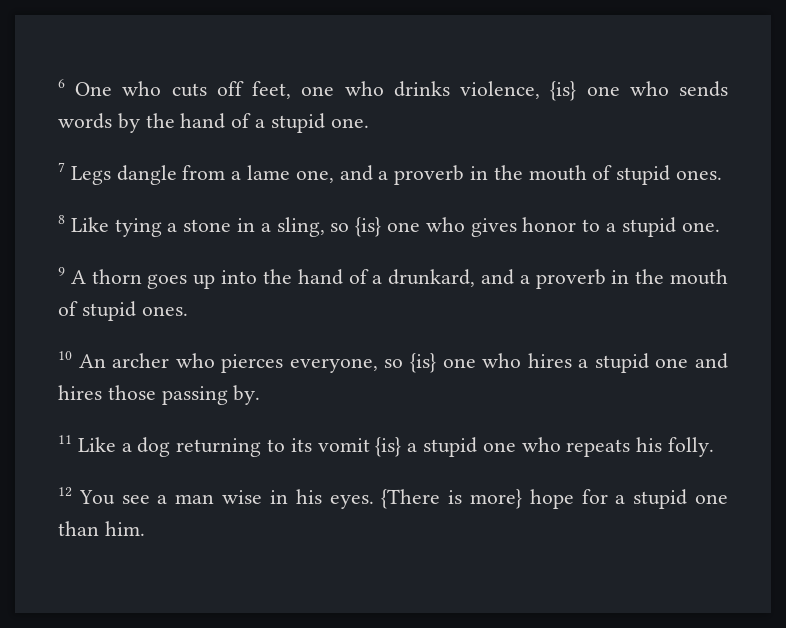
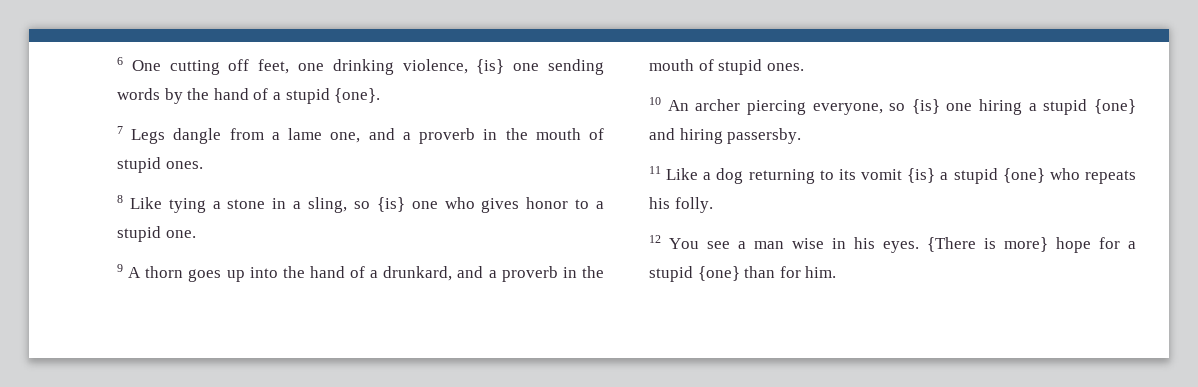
- 6 One who cuts off feet, one who drinks violence, {is} one who sends words by the hand of a stupid one.
+ 6 One cutting off feet, one drinking violence, {is} one sending words by the hand of a stupid {one}.
- 10 An archer who pierces everyone, so {is} one who hires a stupid one and hires those passing by.
+ 10 An archer piercing everyone, so {is} one hiring a stupid {one} and hiring passersby.
- 11 Like a dog returning to its vomit {is} a stupid one who repeats his folly.
+ 11 Like a dog returning to its vomit {is} a stupid {one} who repeats his folly.
- {There is more} hope for a stupid one than him.
+ {There is more} hope for a stupid {one} than for him.

